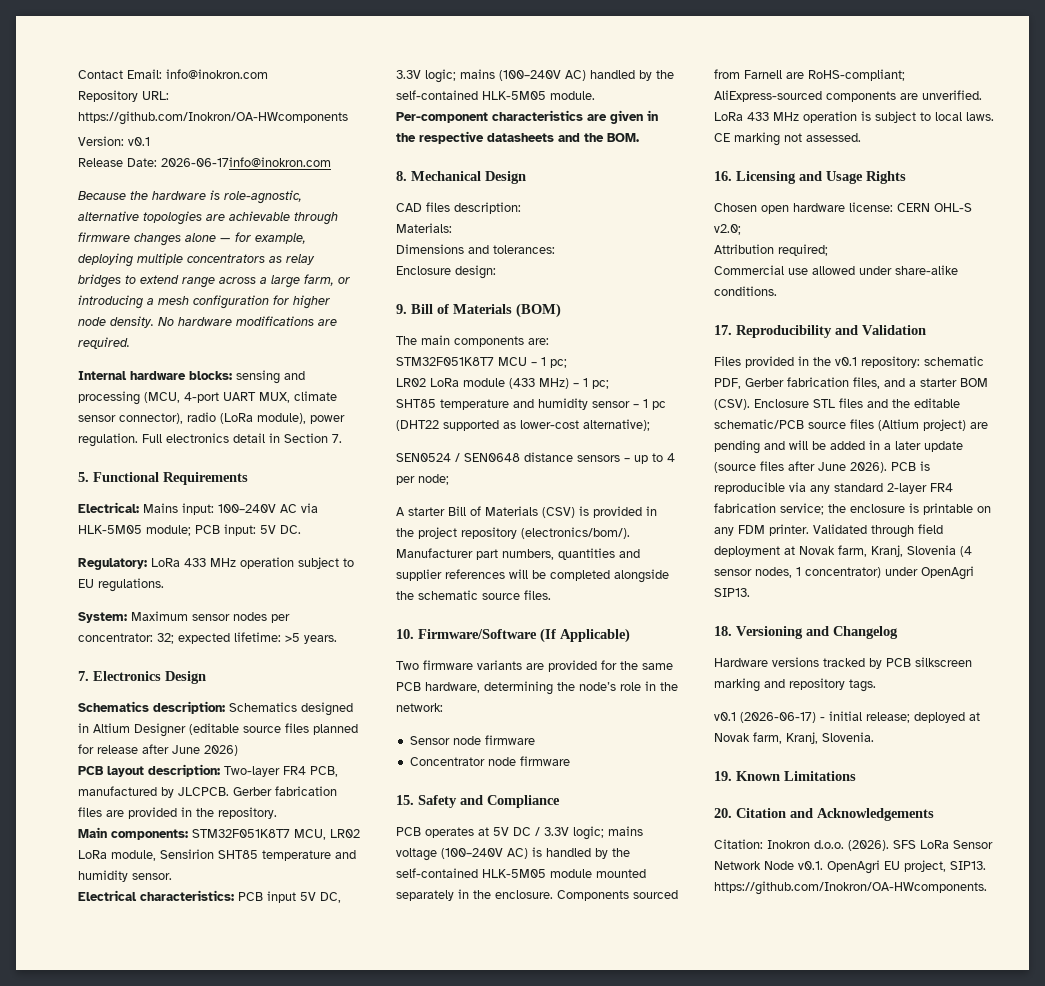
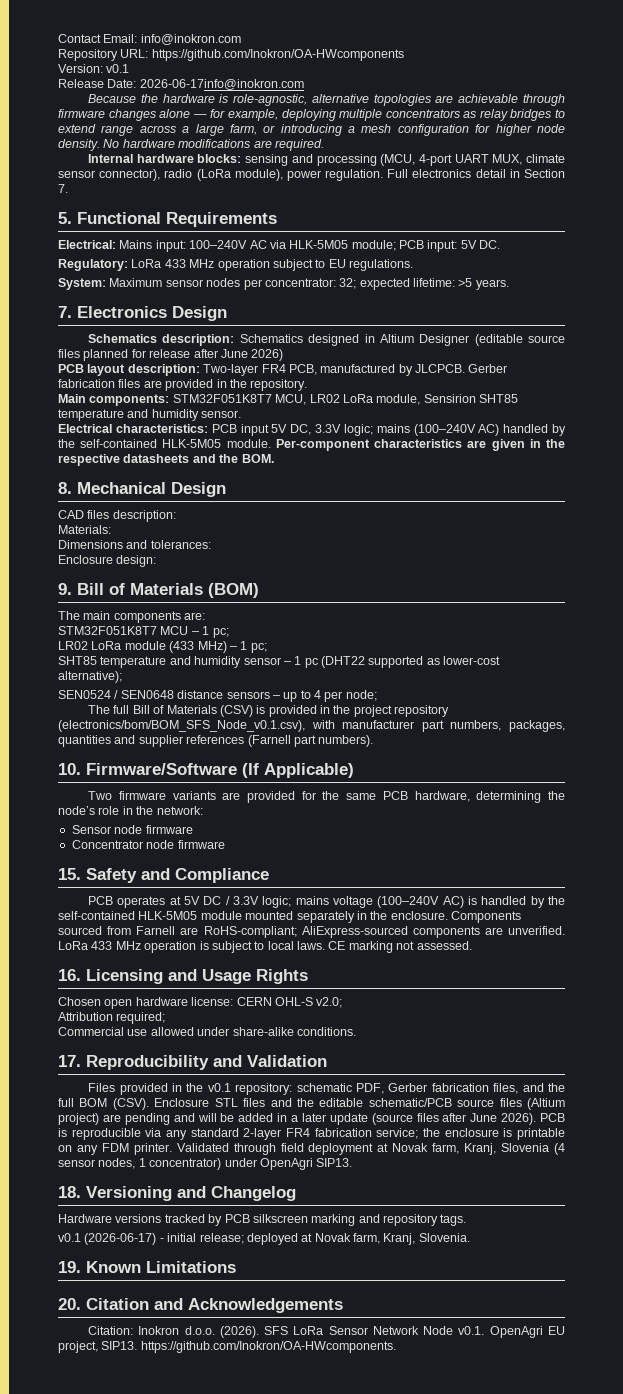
- A starter Bill of Materials (CSV) is provided in the project repository (electronics/bom/). Manufacturer part numbers, quantities and supplier references will be completed alongside the schematic source files.
+ The full Bill of Materials (CSV) is provided in the project repository (electronics/bom/BOM_SFS_Node_v0.1.csv), with manufacturer part numbers, packages, quantities and supplier references (Farnell part numbers).
- Files provided in the v0.1 repository: schematic PDF, Gerber fabrication files, and a starter BOM (CSV).
+ Files provided in the v0.1 repository: schematic PDF, Gerber fabrication files, and the full BOM (CSV).

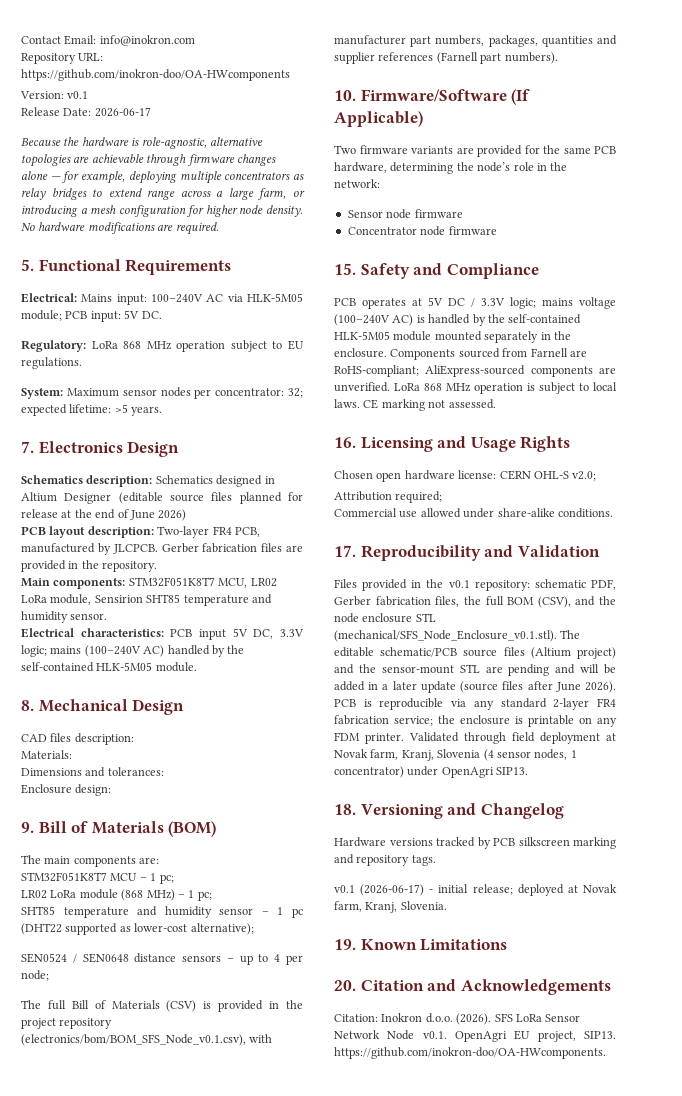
- Repository URL: https://github.com/Inokron/OA-HWcomponents
+ Repository URL: https://github.com/inokron-doo/OA-HWcomponents
- Release Date: 2026-06-17info@inokron.com
+ Release Date: 2026-06-17
- Internal hardware blocks: sensing and processing (MCU, 4-port UART MUX, climate sensor connector), radio (LoRa module), power regulation. Full electronics detail in Section 7.
- Regulatory: LoRa 433 MHz operation subject to EU regulations.
+ Regulatory: LoRa 868 MHz operation subject to EU regulations.
- Schematics description: Schematics designed in Altium Designer (editable source files planned for release after June 2026)
+ Schematics description: Schematics designed in Altium Designer (editable source files planned for release at the end of June 2026)
- Per-component characteristics are given in the respective datasheets and the BOM.
- LR02 LoRa module (433 MHz) – 1 pc;
+ LR02 LoRa module (868 MHz) – 1 pc;
- LoRa 433 MHz operation is subject to local laws.
+ LoRa 868 MHz operation is subject to local laws.
- Files provided in the v0.1 repository: schematic PDF, Gerber fabrication files, and the full BOM (CSV). Enclosure STL files and the editable schematic/PCB source files (Altium project) are pending and will be added in a later update (source files after June 2026).
+ Files provided in the v0.1 repository: schematic PDF, Gerber fabrication files, the full BOM (CSV), and the node enclosure STL (mechanical/SFS_Node_Enclosure_v0.1.stl). The editable schematic/PCB source files (Altium project) and the sensor-mount STL are pending and will be added in a later update (source files after June 2026).
- SFS LoRa Sensor Network Node v0.1. OpenAgri EU project, SIP13. https://github.com/Inokron/OA-HWcomponents.
+ SFS LoRa Sensor Network Node v0.1. OpenAgri EU project, SIP13. https://github.com/inokron-doo/OA-HWcomponents.

